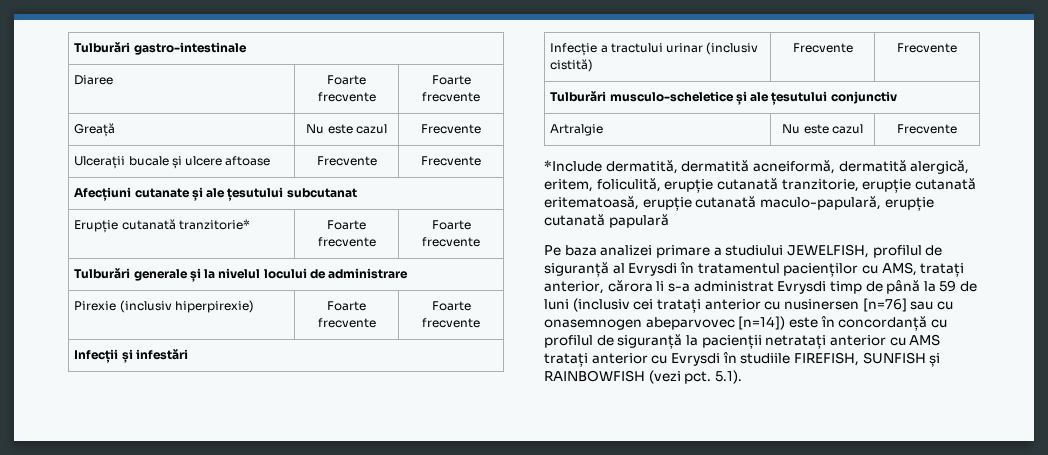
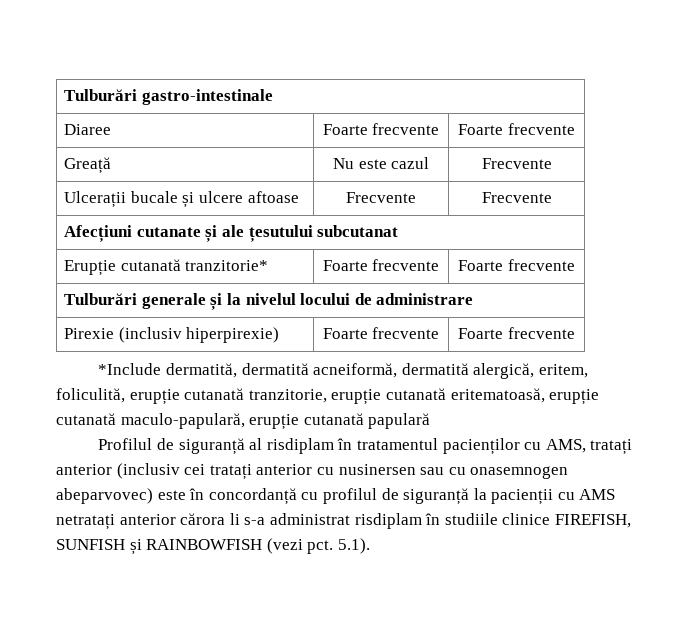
- Infecții și infestări
- Infecție a tractului urinar (inclusiv cistită) | Frecvente | Frecvente
- Tulburări musculo-scheletice și ale țesutului conjunctiv
- Artralgie | Nu este cazul | Frecvente
- Pe baza analizei primare a studiului JEWELFISH, profilul de siguranță al Evrysdi în tratamentul pacienților cu AMS, tratați anterior, cărora li s-a administrat Evrysdi timp de până la 59 de luni (inclusiv cei tratați anterior cu nusinersen [n=76] sau cu onasemnogen abeparvovec [n=14]) este în concordanță cu profilul de siguranță la pacienții netratați anterior cu AMS tratați anterior cu Evrysdi în studiile FIREFISH, SUNFISH și RAINBOWFISH (vezi pct.
+ Profilul de siguranță al risdiplam în tratamentul pacienților cu AMS, tratați anterior (inclusiv cei tratați anterior cu nusinersen sau cu onasemnogen abeparvovec) este în concordanță cu profilul de siguranță la pacienții cu AMS netratați anterior cărora li s-a administrat risdiplam în studiile clinice FIREFISH, SUNFISH și RAINBOWFISH (vezi pct.

